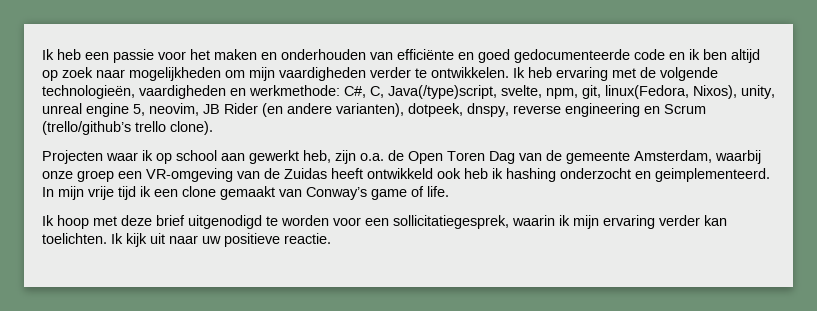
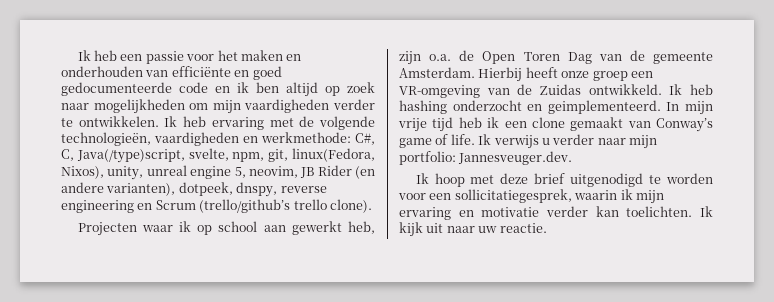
- Projecten waar ik op school aan gewerkt heb, zijn o.a. de Open Toren Dag van de gemeente Amsterdam, waarbij onze groep een VR-omgeving van de Zuidas heeft ontwikkeld ook heb ik hashing onderzocht en geimplementeerd.
+ Projecten waar ik op school aan gewerkt heb, zijn o.a. de Open Toren Dag van de gemeente Amsterdam. Hierbij heeft onze groep een VR-omgeving van de Zuidas ontwikkeld. Ik heb hashing onderzocht en geimplementeerd.
- In mijn vrije tijd ik een clone gemaakt van Conway’s game of life.
+ In mijn vrije tijd heb ik een clone gemaakt van Conway’s game of life. Ik verwijs u verder naar mijn portfolio: Jannesveuger.dev.
- Ik hoop met deze brief uitgenodigd te worden voor een sollicitatiegesprek, waarin ik mijn ervaring verder kan toelichten.
+ Ik hoop met deze brief uitgenodigd te worden voor een sollicitatiegesprek, waarin ik mijn ervaring en motivatie verder kan toelichten.
- Ik kijk uit naar uw positieve reactie.
+ Ik kijk uit naar uw reactie.

